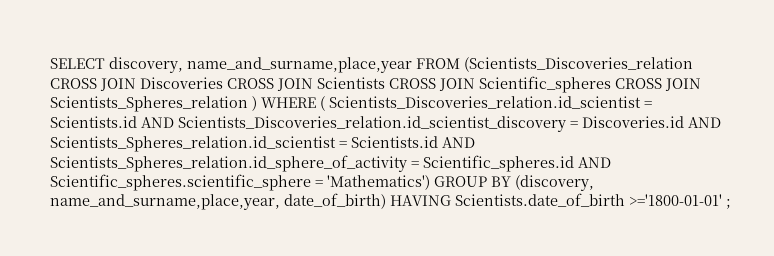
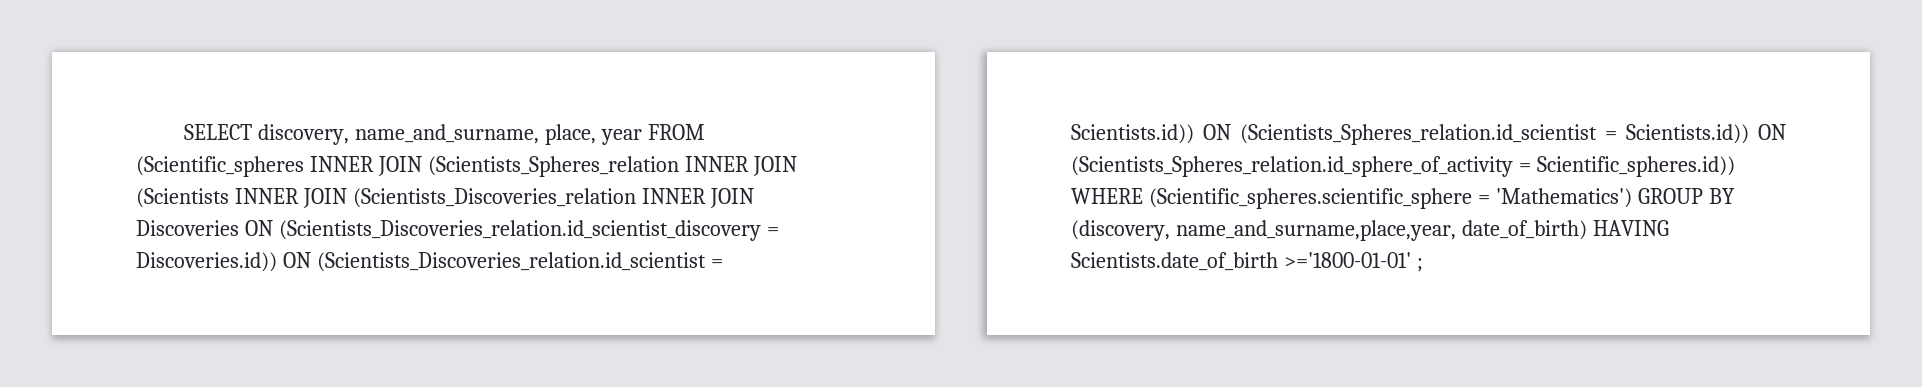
- SELECT discovery, name_and_surname,place,year FROM (Scientists_Discoveries_relation CROSS JOIN Discoveries CROSS JOIN Scientists CROSS JOIN Scientific_spheres CROSS JOIN Scientists_Spheres_relation ) WHERE ( Scientists_Discoveries_relation.id_scientist = Scientists.id AND Scientists_Discoveries_relation.id_scientist_discovery = Discoveries.id AND Scientists_Spheres_relation.id_scientist = Scientists.id AND Scientists_Spheres_relation.id_sphere_of_activity = Scientific_spheres.id AND Scientific_spheres.scientific_sphere = 'Mathematics') GROUP BY (discovery, name_and_surname,place,year, date_of_birth) HAVING Scientists.date_of_birth >='1800-01-01' ;
+ SELECT discovery, name_and_surname, place, year FROM (Scientific_spheres INNER JOIN (Scientists_Spheres_relation INNER JOIN (Scientists INNER JOIN (Scientists_Discoveries_relation INNER JOIN Discoveries ON (Scientists_Discoveries_relation.id_scientist_discovery = Discoveries.id)) ON (Scientists_Discoveries_relation.id_scientist = Scientists.id)) ON (Scientists_Spheres_relation.id_scientist = Scientists.id)) ON (Scientists_Spheres_relation.id_sphere_of_activity = Scientific_spheres.id)) WHERE (Scientific_spheres.scientific_sphere = 'Mathematics') GROUP BY (discovery, name_and_surname,place,year, date_of_birth) HAVING Scientists.date_of_birth >='1800-01-01' ;

